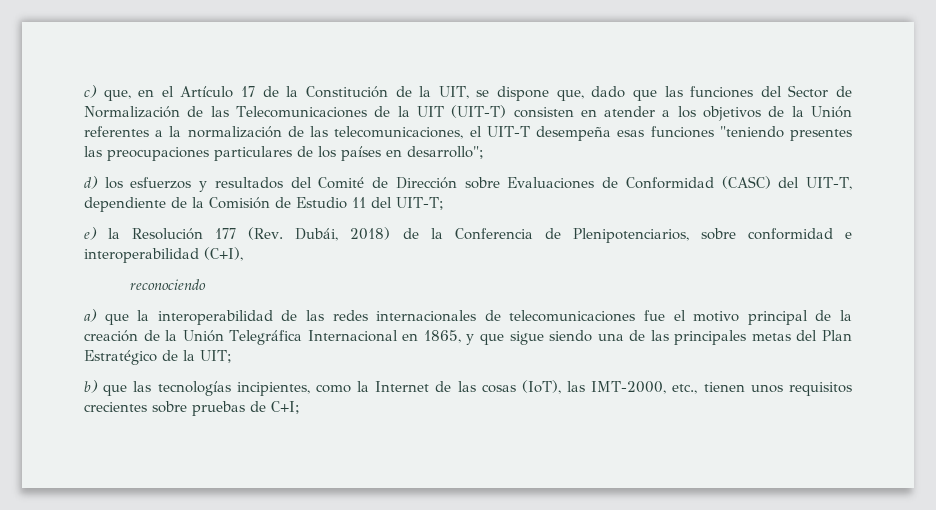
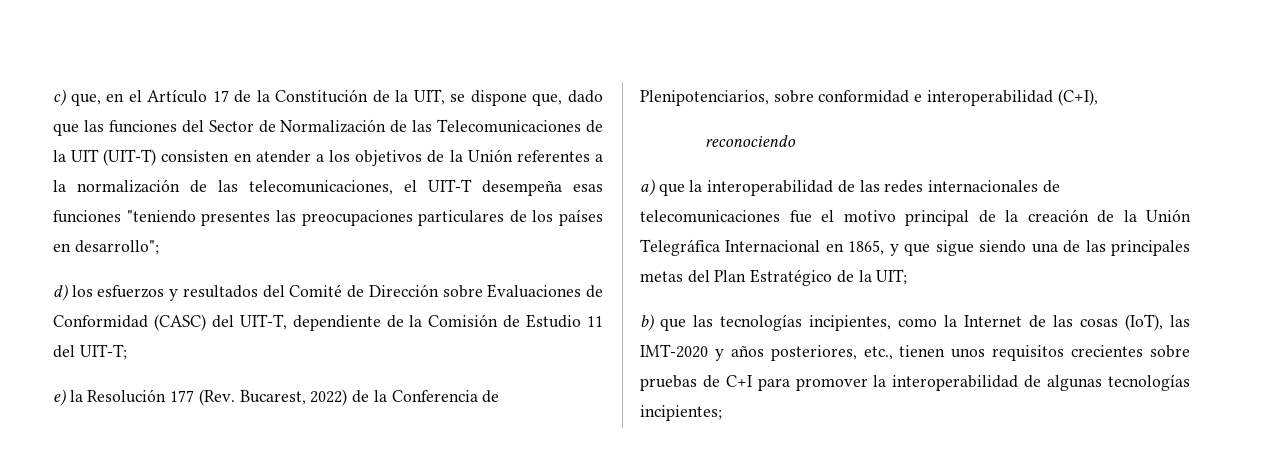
- e) la Resolución 177 (Rev. Dubái, 2018) de la Conferencia de Plenipotenciarios, sobre conformidad e interoperabilidad (C+I),
+ e) la Resolución 177 (Rev. Bucarest, 2022) de la Conferencia de Plenipotenciarios, sobre conformidad e interoperabilidad (C+I),
- b) que las tecnologías incipientes, como la Internet de las cosas (IoT), las IMT-2000, etc., tienen unos requisitos crecientes sobre pruebas de C+I;
+ b) que las tecnologías incipientes, como la Internet de las cosas (IoT), las IMT-2020 y años posteriores, etc., tienen unos requisitos crecientes sobre pruebas de C+I para promover la interoperabilidad de algunas tecnologías incipientes;

